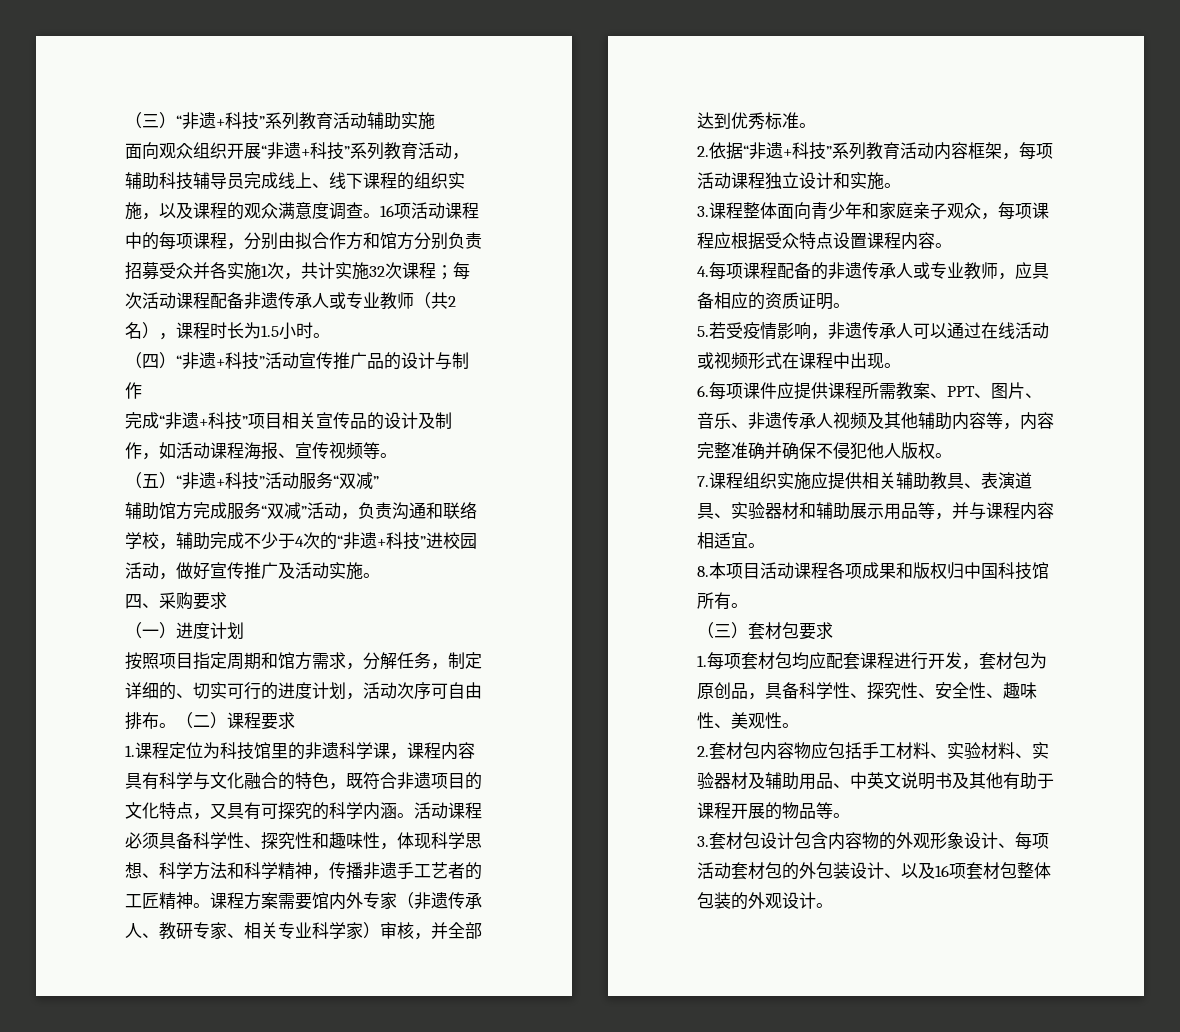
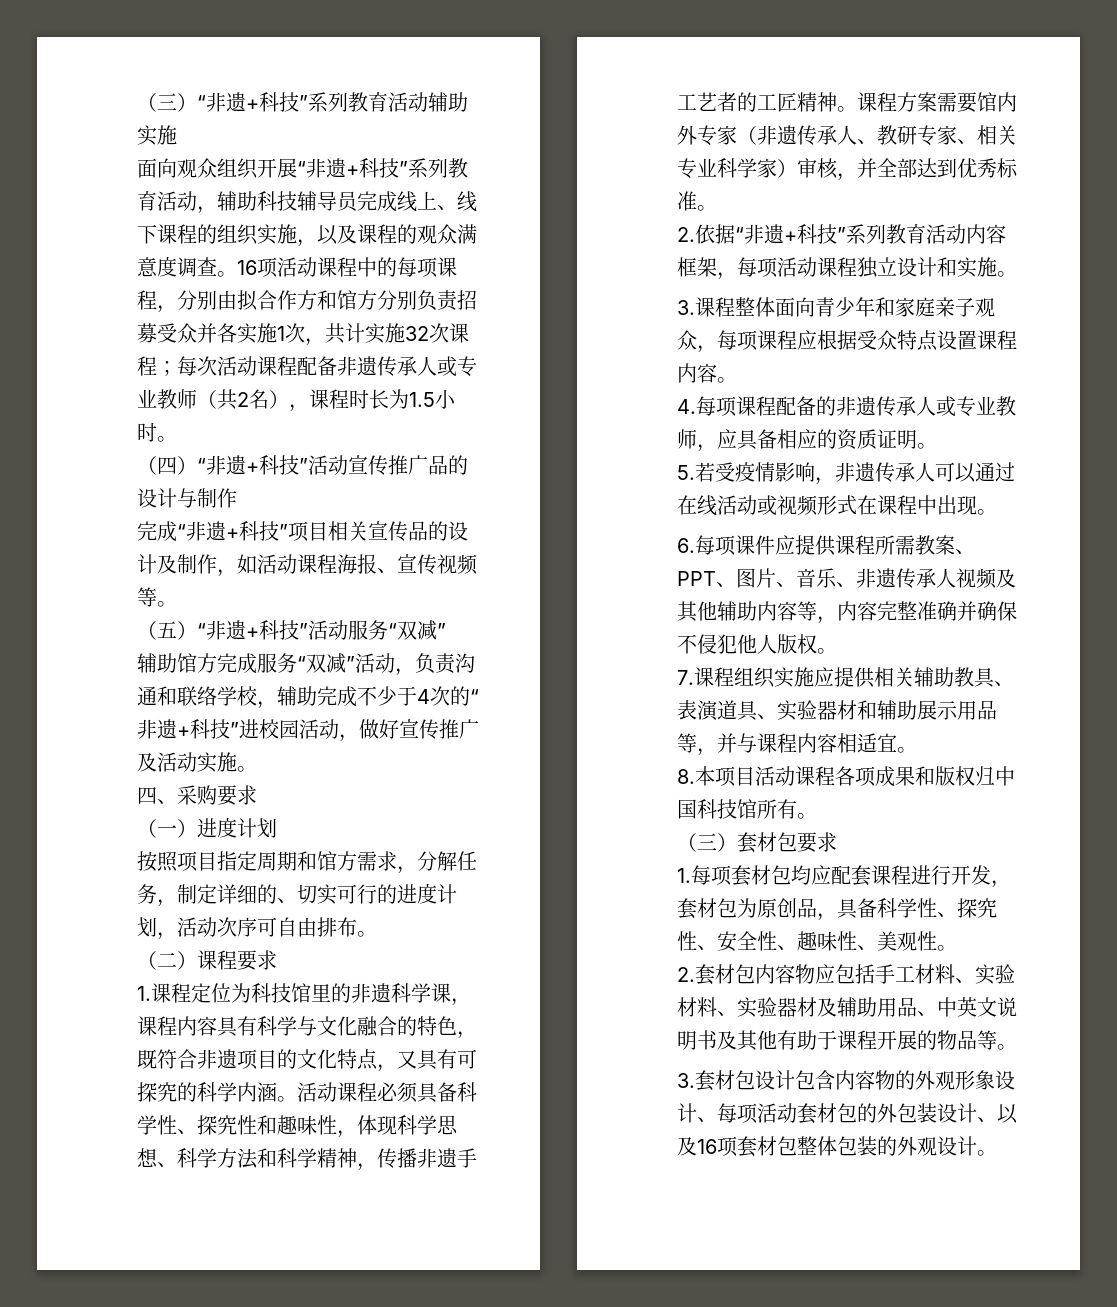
- 按照项目指定周期和馆方需求，分解任务，制定详细的、切实可行的进度计划，活动次序可自由排布。（二）课程要求
+ 按照项目指定周期和馆方需求，分解任务，制定详细的、切实可行的进度计划，活动次序可自由排布。
+ （二）课程要求

